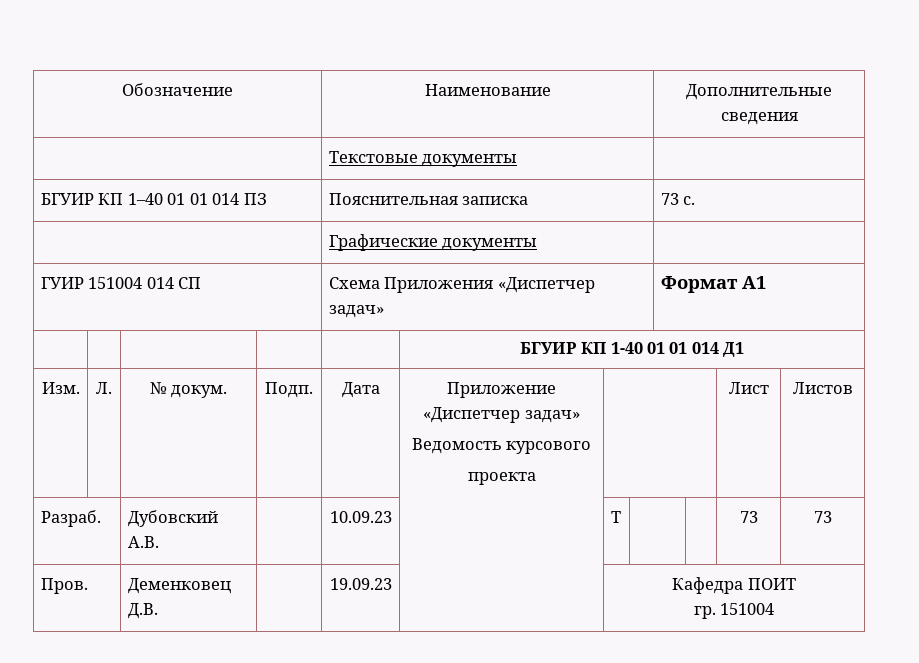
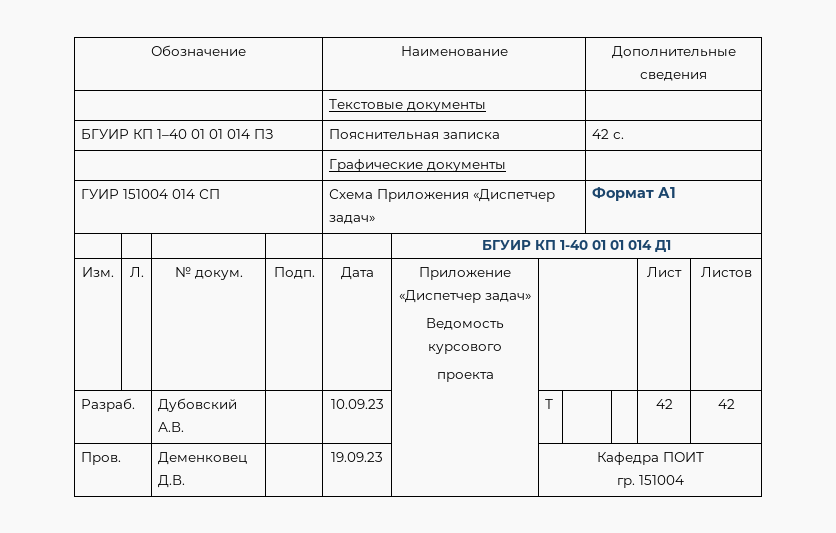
- БГУИР КП 1–40 01 01 014 ПЗ | Пояснительная записка | 73 с.
+ БГУИР КП 1–40 01 01 014 ПЗ | Пояснительная записка | 42 с.
- Разраб. | Дубовский А.В. | | 10.09.23 | | Т | | | 73 | 73
+ Разраб. | Дубовский А.В. | | 10.09.23 | | Т | | | 42 | 42

